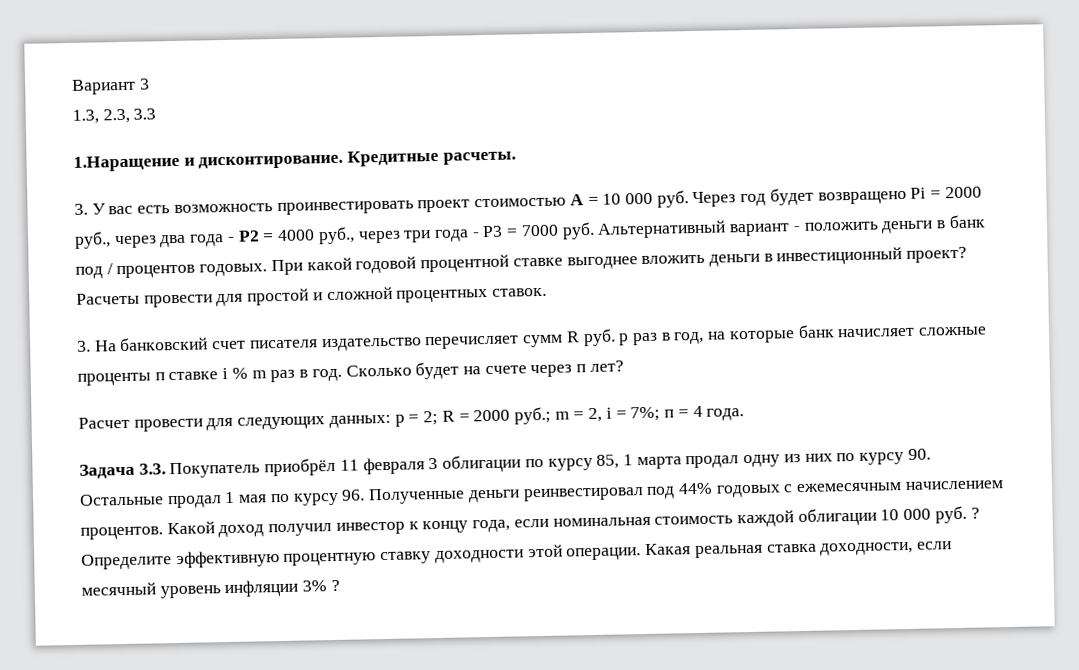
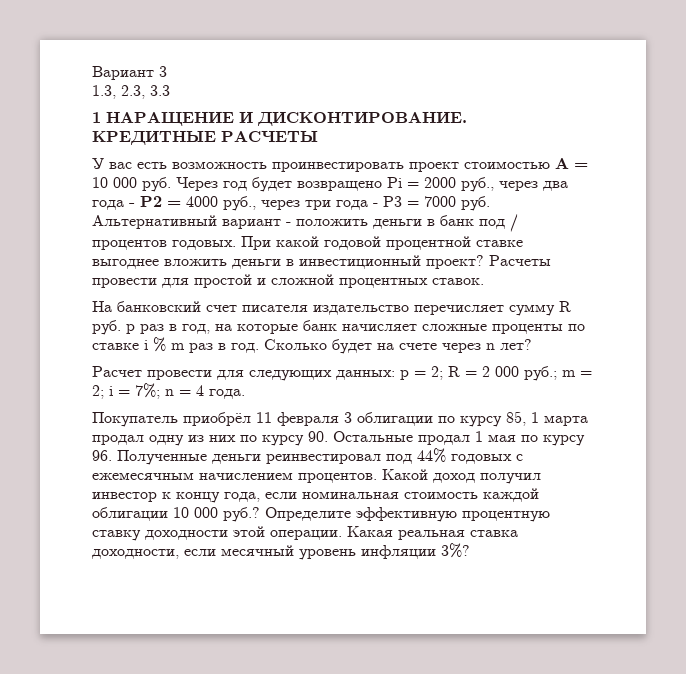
- 1.Наращение и дисконтирование. Кредитные расчеты.
- 3. У вас есть возможность проинвестировать проект стоимостью А = 10 000 руб. Через год будет возвращено Pi = 2000 руб., через два года - Р2 = 4000 руб., через три года - Р3 = 7000 руб. Альтернативный вариант - положить деньги в банк под / процентов годовых.
+ 1 НАРАЩЕНИЕ И ДИСКОНТИРОВАНИЕ. КРЕДИТНЫЕ РАСЧЕТЫ
+ У вас есть возможность проинвестировать проект стоимостью А = 10 000 руб. Через год будет возвращено Pi = 2000 руб., через два года - Р2 = 4000 руб., через три года - Р3 = 7000 руб. Альтернативный вариант - положить деньги в банк под / процентов годовых.
- 3. На банковский счет писателя издательство перечисляет сумм R руб. р раз в год, на которые банк начисляет сложные проценты п ставке i % m раз в год.
+ На банковский счет писателя издательство перечисляет сумму R руб. р раз в год, на которые банк начисляет сложные проценты по ставке i % m раз в год.
- Сколько будет на счете через п лет?
+ Сколько будет на счете через n лет?
- Расчет провести для следующих данных: р = 2; R = 2000 руб.; m = 2, i = 7%; п = 4 года.
+ Расчет провести для следующих данных: р = 2; R = 2 000 руб.; m = 2; i = 7%; n = 4 года.
- Задача 3.3. Покупатель приобрёл 11 февраля 3 облигации по курсу 85, 1 марта продал одну из них по курсу 90. Остальные продал 1 мая по курсу 96. Полученные деньги реинвестировал под 44% годовых с ежемесячным начислением процентов.
+ Покупатель приобрёл 11 февраля 3 облигации по курсу 85, 1 марта продал одну из них по курсу 90. Остальные продал 1 мая по курсу 96. Полученные деньги реинвестировал под 44% годовых с ежемесячным начислением процентов.
- Какой доход получил инвестор к концу года, если номинальная стоимость каждой облигации 10 000 руб. ?
+ Какой доход получил инвестор к концу года, если номинальная стоимость каждой облигации 10 000 руб.?
- Какая реальная ставка доходности, если месячный уровень инфляции 3% ?
+ Какая реальная ставка доходности, если месячный уровень инфляции 3%?

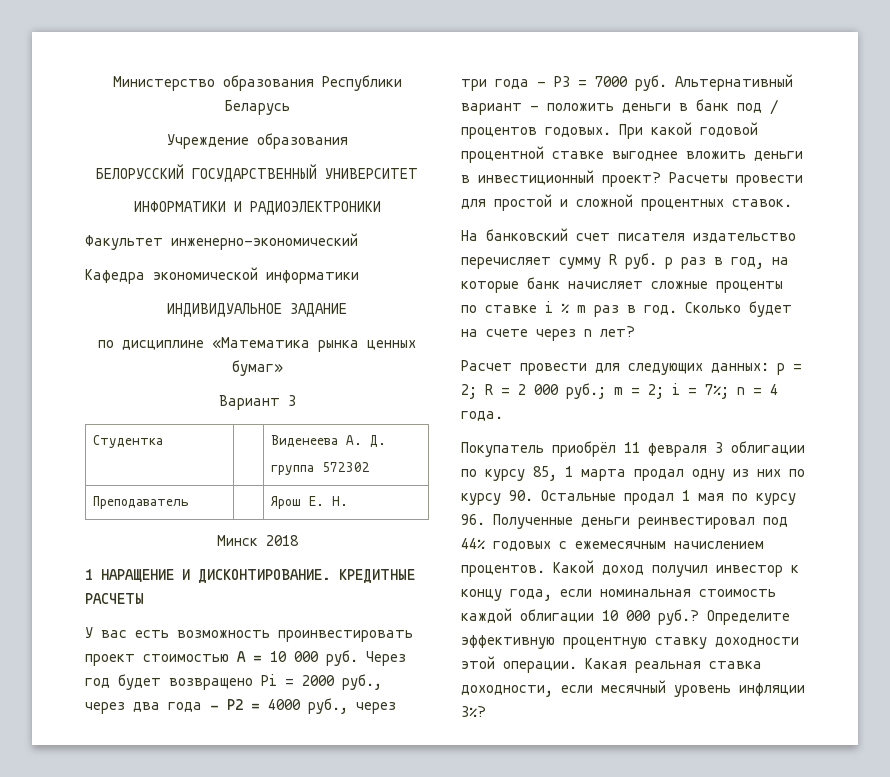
+ Министерство образования Республики Беларусь
+ Учреждение образования
+ БЕЛОРУССКИЙ ГОСУДАРСТВЕННЫЙ УНИВЕРСИТЕТ
+ ИНФОРМАТИКИ И РАДИОЭЛЕКТРОНИКИ
+ Факультет инженерно-экономический
+ Кафедра экономической информатики
+ ИНДИВИДУАЛЬНОЕ ЗАДАНИЕ
+ по дисциплине «Математика рынка ценных бумаг»
  Вариант 3
- 1.3, 2.3, 3.3
+ Студентка | | Виденеева А. Д.
+ группа 572302
+ Преподаватель | | Ярош Е. Н.
+ Минск 2018

